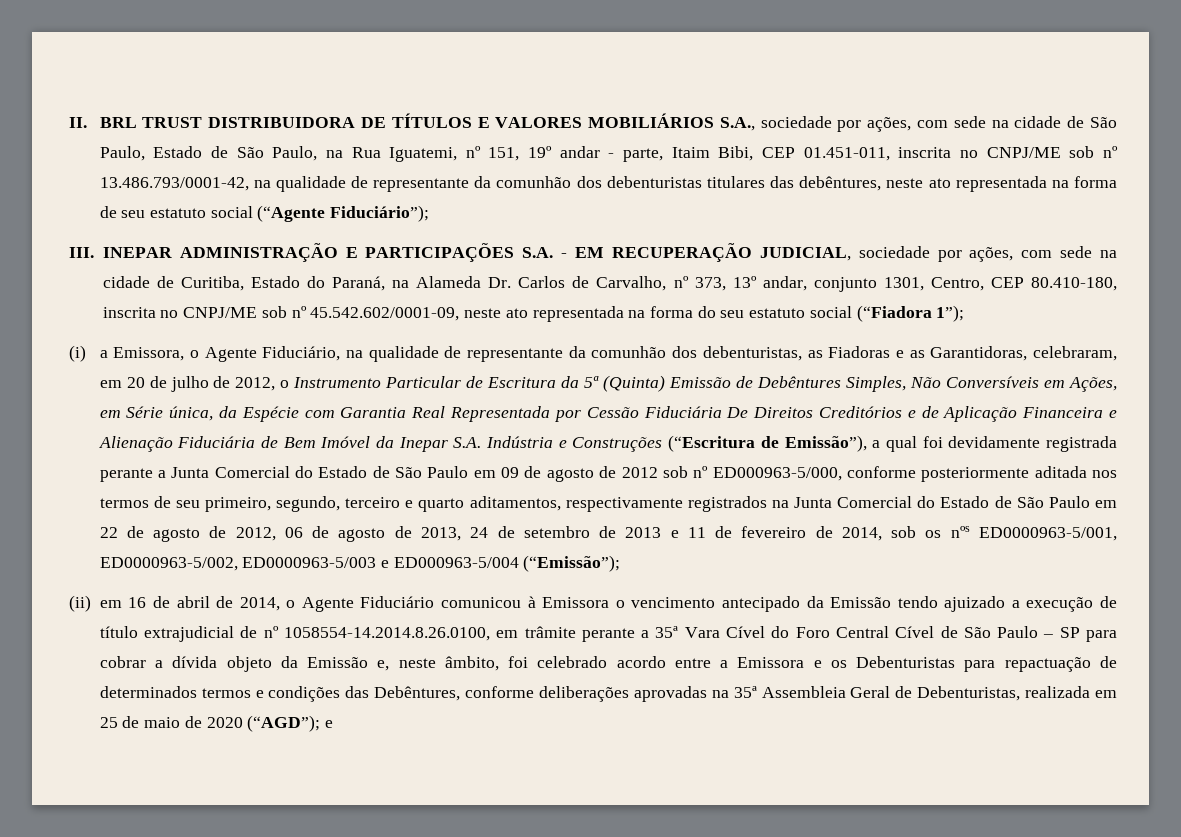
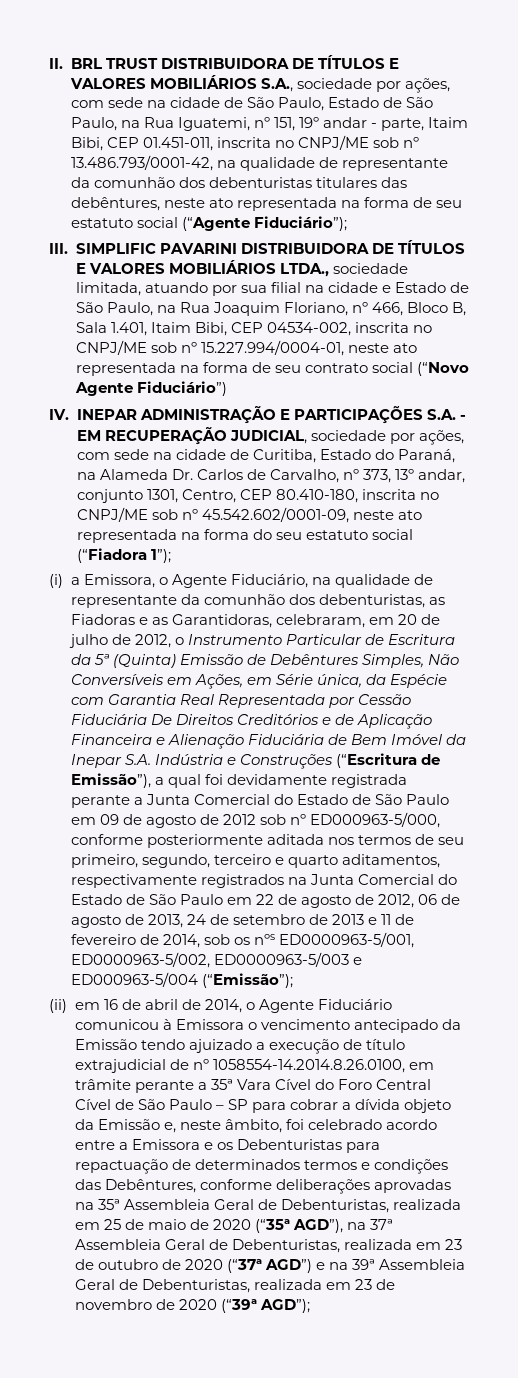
- III. INEPAR ADMINISTRAÇÃO E PARTICIPAÇÕES S.A. - EM RECUPERAÇÃO JUDICIAL, sociedade por ações, com sede na cidade de Curitiba, Estado do Paraná, na Alameda Dr. Carlos de Carvalho, nº 373, 13º andar, conjunto 1301, Centro, CEP 80.410-180, inscrita no CNPJ/ME sob nº 45.542.602/0001-09, neste ato representada na forma do seu estatuto social (“Fiadora 1”);
+ III. SIMPLIFIC PAVARINI DISTRIBUIDORA DE TÍTULOS E VALORES MOBILIÁRIOS LTDA., sociedade limitada, atuando por sua filial na cidade e Estado de São Paulo, na Rua Joaquim Floriano, nº 466, Bloco B, Sala 1.401, Itaim Bibi, CEP 04534-002, inscrita no CNPJ/ME sob nº 15.227.994/0004-01, neste ato representada na forma de seu contrato social (“Novo Agente Fiduciário”)
+ IV. INEPAR ADMINISTRAÇÃO E PARTICIPAÇÕES S.A. - EM RECUPERAÇÃO JUDICIAL, sociedade por ações, com sede na cidade de Curitiba, Estado do Paraná, na Alameda Dr. Carlos de Carvalho, nº 373, 13º andar, conjunto 1301, Centro, CEP 80.410-180, inscrita no CNPJ/ME sob nº 45.542.602/0001-09, neste ato representada na forma do seu estatuto social (“Fiadora 1”);
- (ii) em 16 de abril de 2014, o Agente Fiduciário comunicou à Emissora o vencimento antecipado da Emissão tendo ajuizado a execução de título extrajudicial de nº 1058554-14.2014.8.26.0100, em trâmite perante a 35ª Vara Cível do Foro Central Cível de São Paulo – SP para cobrar a dívida objeto da Emissão e, neste âmbito, foi celebrado acordo entre a Emissora e os Debenturistas para repactuação de determinados termos e condições das Debêntures, conforme deliberações aprovadas na 35ª Assembleia Geral de Debenturistas, realizada em 25 de maio de 2020 (“AGD”); e
+ (ii) em 16 de abril de 2014, o Agente Fiduciário comunicou à Emissora o vencimento antecipado da Emissão tendo ajuizado a execução de título extrajudicial de nº 1058554-14.2014.8.26.0100, em trâmite perante a 35ª Vara Cível do Foro Central Cível de São Paulo – SP para cobrar a dívida objeto da Emissão e, neste âmbito, foi celebrado acordo entre a Emissora e os Debenturistas para repactuação de determinados termos e condições das Debêntures, conforme deliberações aprovadas na 35ª Assembleia Geral de Debenturistas, realizada em 25 de maio de 2020 (“35ª AGD”), na 37ª Assembleia Geral de Debenturistas, realizada em 23 de outubro de 2020 (“37ª AGD”) e na 39ª Assembleia Geral de Debenturistas, realizada em 23 de novembro de 2020 (“39ª AGD”);

